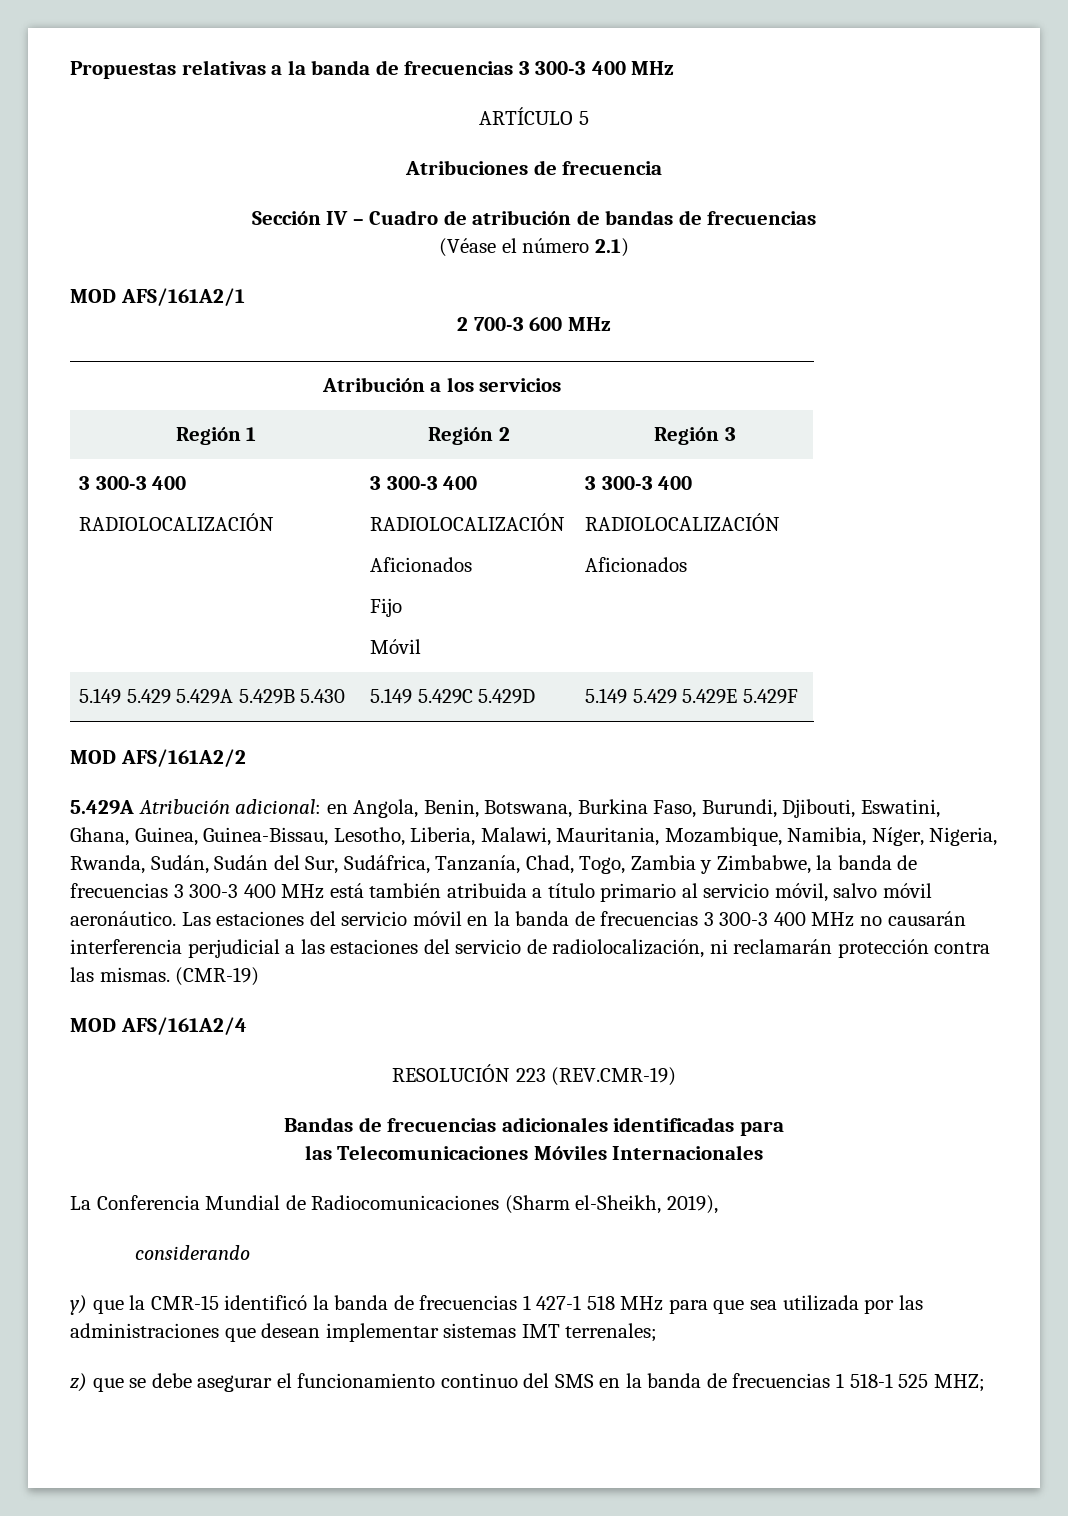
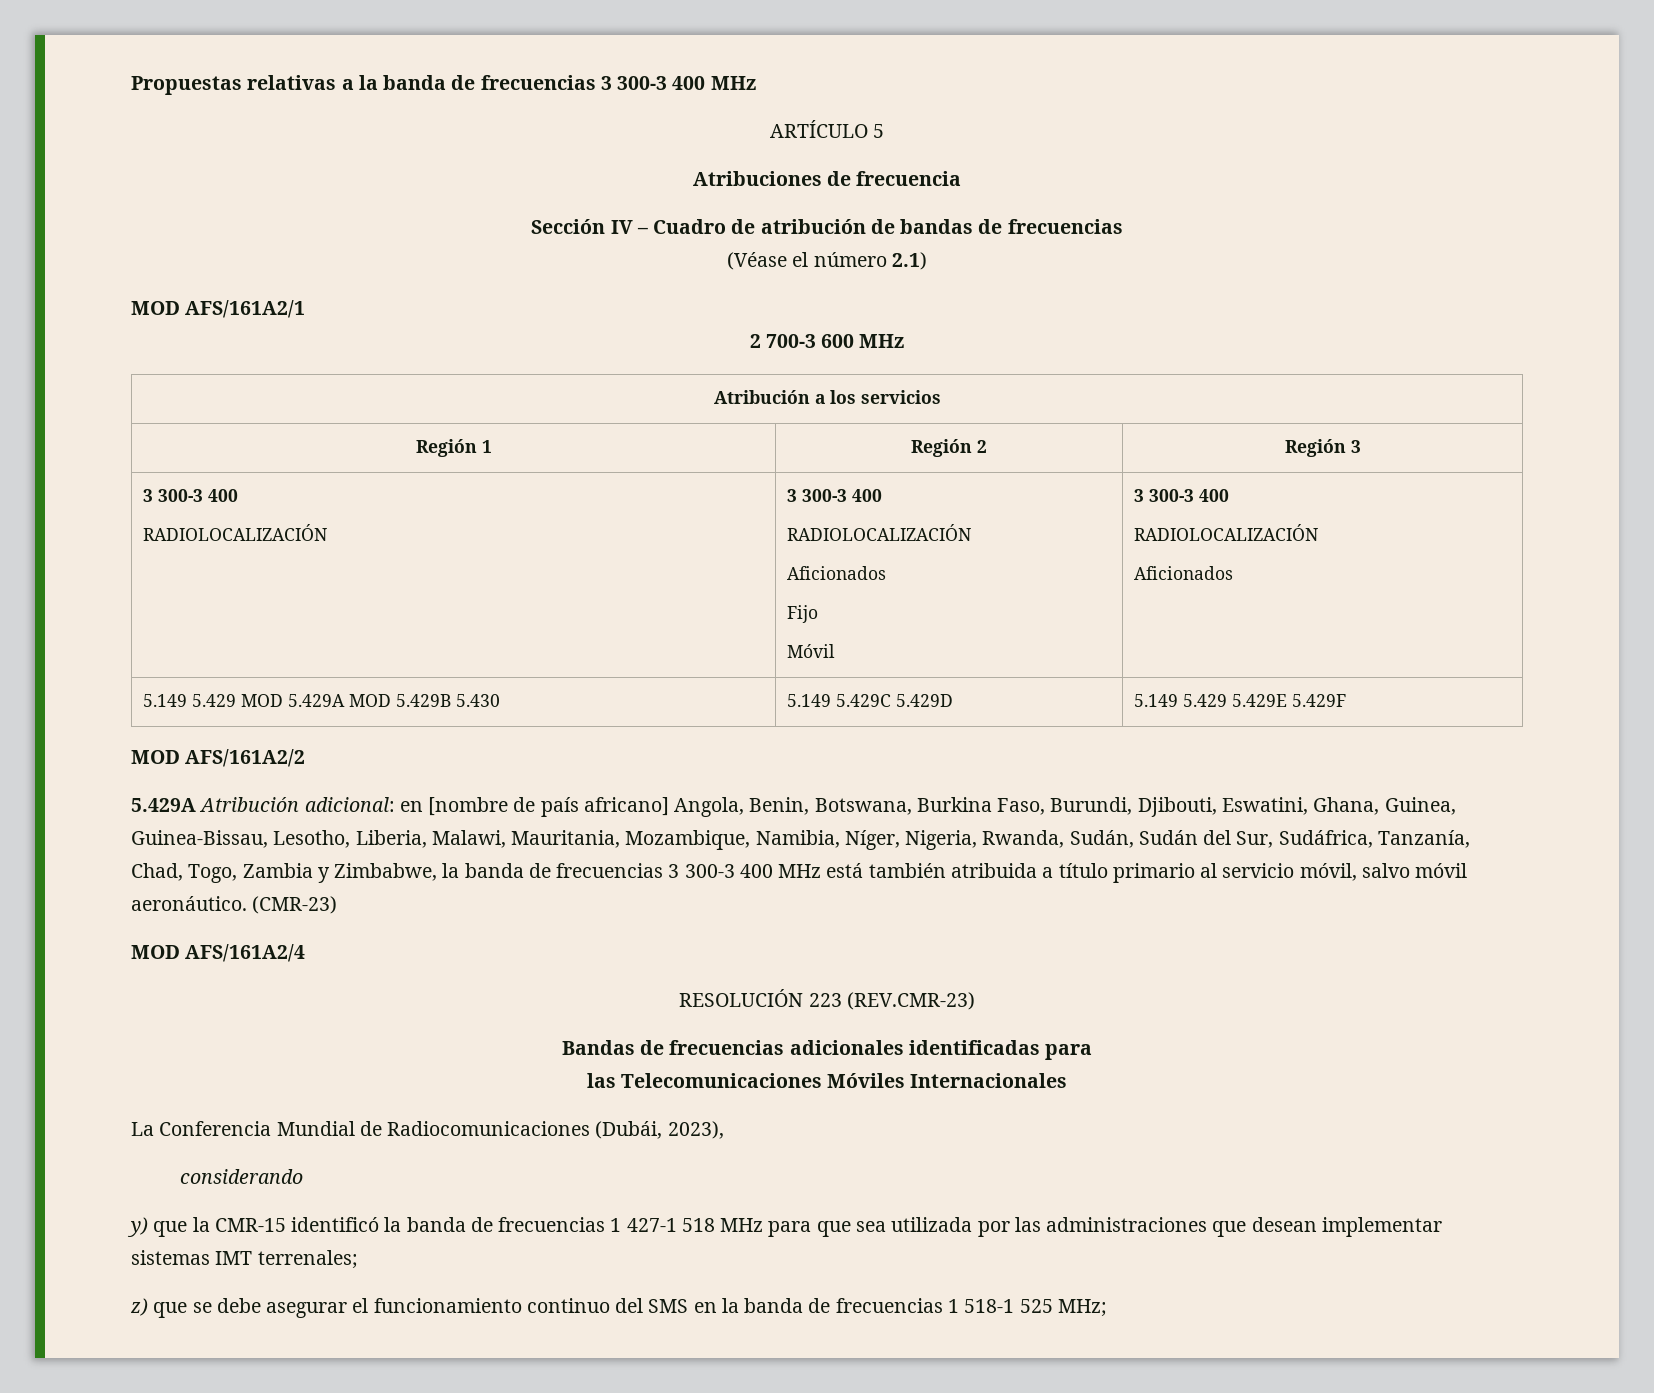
- 5.149 5.429 5.429A 5.429B 5.430 | 5.149 5.429C 5.429D | 5.149 5.429 5.429E 5.429F
+ 5.149 5.429 MOD 5.429A MOD 5.429B 5.430 | 5.149 5.429C 5.429D | 5.149 5.429 5.429E 5.429F
- 5.429A Atribución adicional: en Angola, Benin, Botswana, Burkina Faso, Burundi, Djibouti, Eswatini, Ghana, Guinea, Guinea-Bissau, Lesotho, Liberia, Malawi, Mauritania, Mozambique, Namibia, Níger, Nigeria, Rwanda, Sudán, Sudán del Sur, Sudáfrica, Tanzanía, Chad, Togo, Zambia y Zimbabwe, la banda de frecuencias 3 300-3 400 MHz está también atribuida a título primario al servicio móvil, salvo móvil aeronáutico.
+ 5.429A Atribución adicional: en [nombre de país africano] Angola, Benin, Botswana, Burkina Faso, Burundi, Djibouti, Eswatini, Ghana, Guinea, Guinea-Bissau, Lesotho, Liberia, Malawi, Mauritania, Mozambique, Namibia, Níger, Nigeria, Rwanda, Sudán, Sudán del Sur, Sudáfrica, Tanzanía, Chad, Togo, Zambia y Zimbabwe, la banda de frecuencias 3 300-3 400 MHz está también atribuida a título primario al servicio móvil, salvo móvil aeronáutico.
- Las estaciones del servicio móvil en la banda de frecuencias 3 300-3 400 MHz no causarán interferencia perjudicial a las estaciones del servicio de radiolocalización, ni reclamarán protección contra las mismas. (CMR-19)
+ (CMR-23)
- RESOLUCIÓN 223 (REV.CMR-19)
+ RESOLUCIÓN 223 (REV.CMR-23)
- La Conferencia Mundial de Radiocomunicaciones (Sharm el-Sheikh, 2019),
+ La Conferencia Mundial de Radiocomunicaciones (Dubái, 2023),
- z) que se debe asegurar el funcionamiento continuo del SMS en la banda de frecuencias 1 518-1 525 MHZ;
+ z) que se debe asegurar el funcionamiento continuo del SMS en la banda de frecuencias 1 518-1 525 MHz;

